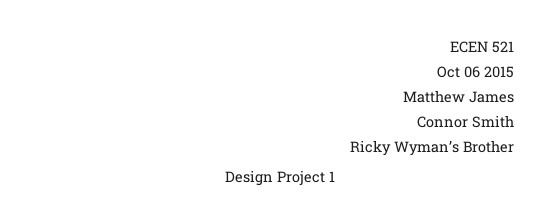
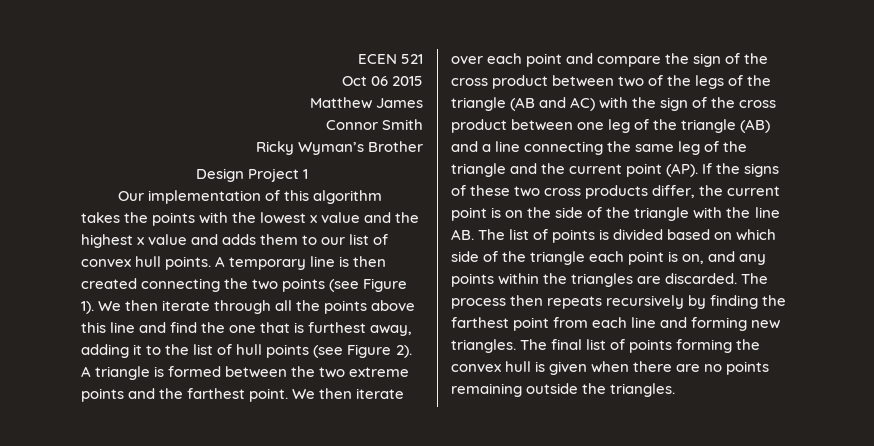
+ Our implementation of this algorithm takes the points with the lowest x value and the highest x value and adds them to our list of convex hull points. A temporary line is then created connecting the two points (see Figure 1). We then iterate through all the points above this line and find the one that is furthest away, adding it to the list of hull points (see Figure 2). A triangle is formed between the two extreme points and the farthest point. We then iterate over each point and compare the sign of the cross product between two of the legs of the triangle (AB and AC) with the sign of the cross product between one leg of the triangle (AB) and a line connecting the same leg of the triangle and the current point (AP). If the signs of these two cross products differ, the current point is on the side of the triangle with the line AB. The list of points is divided based on which side of the triangle each point is on, and any points within the triangles are discarded. The process then repeats recursively by finding the farthest point from each line and forming new triangles. The final list of points forming the convex hull is given when there are no points remaining outside the triangles.

